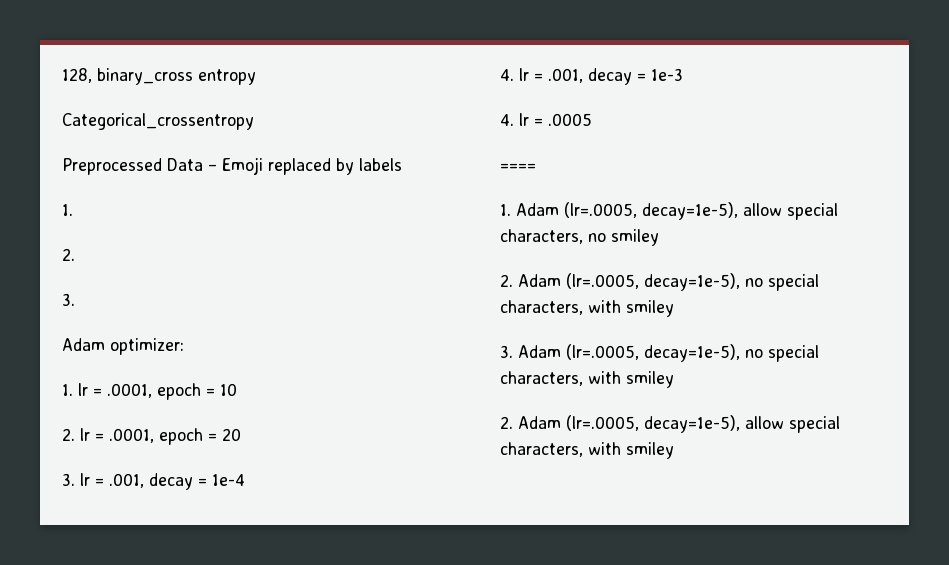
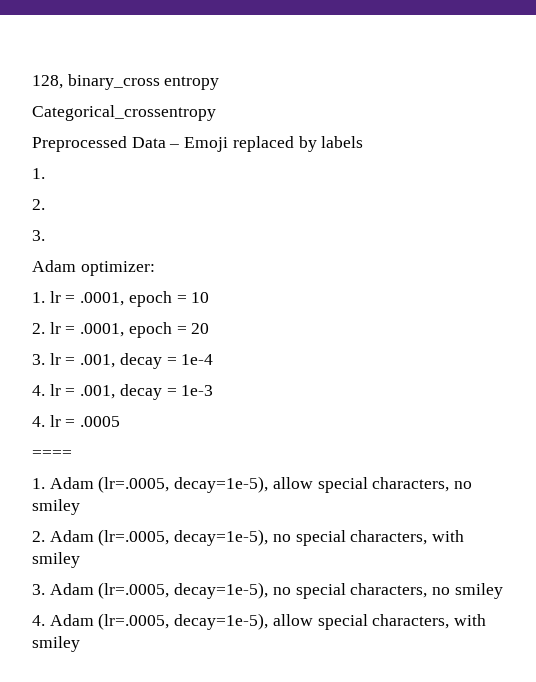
- 3. Adam (lr=.0005, decay=1e-5), no special characters, with smiley
- 2. Adam (lr=.0005, decay=1e-5), allow special characters, with smiley
+ 3. Adam (lr=.0005, decay=1e-5), no special characters, no smiley
+ 4. Adam (lr=.0005, decay=1e-5), allow special characters, with smiley

